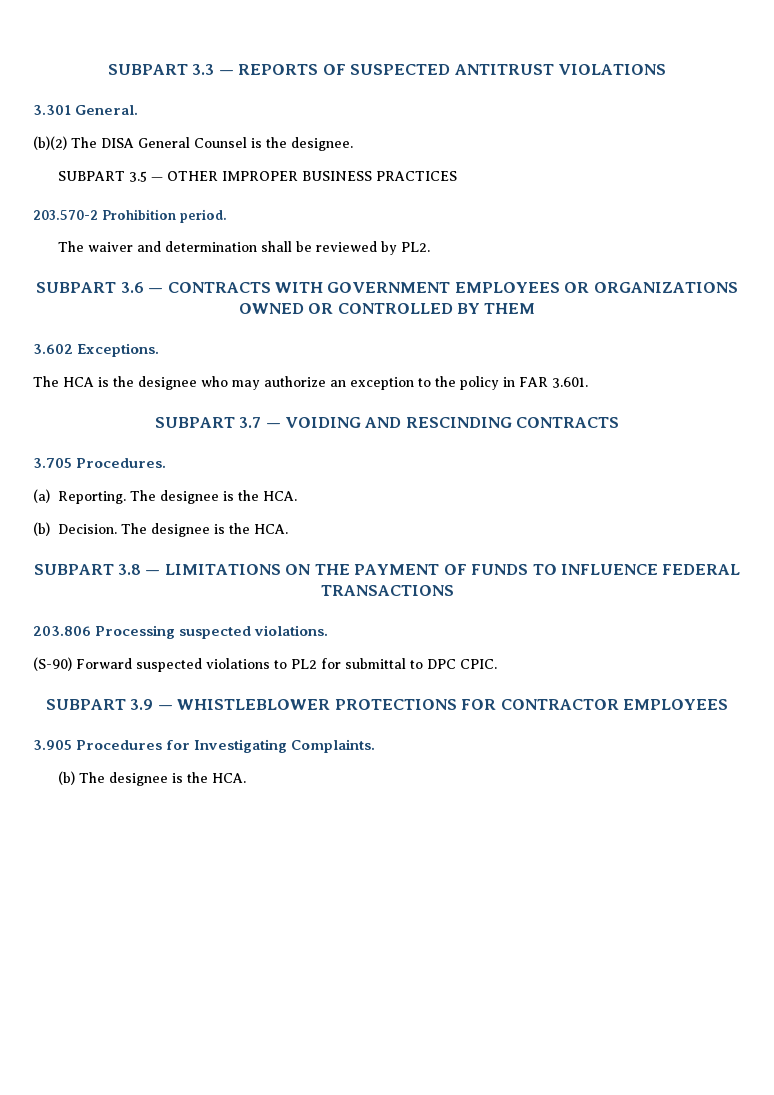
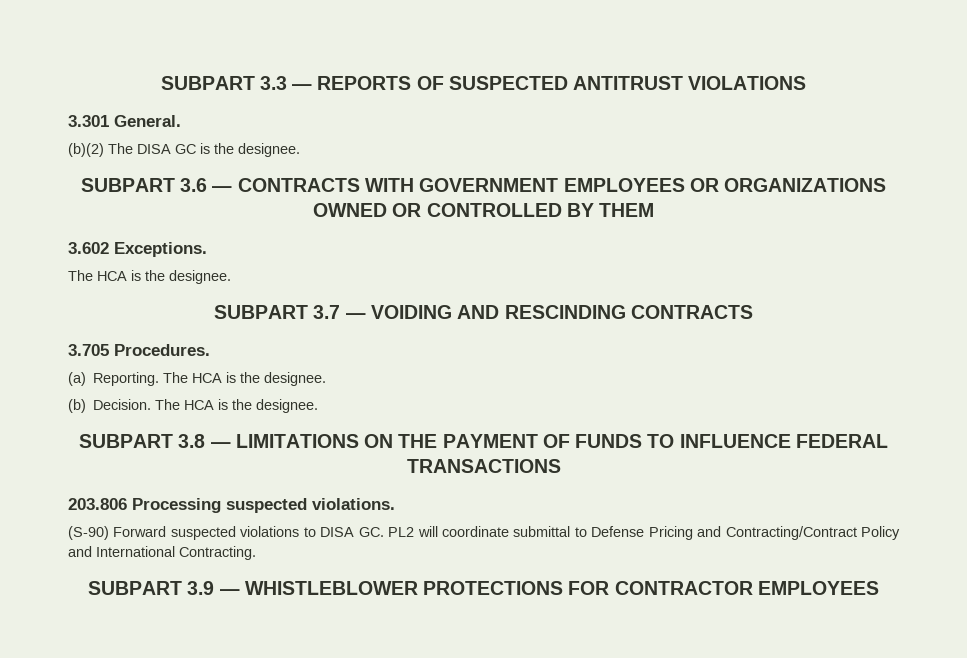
- (b)(2) The DISA General Counsel is the designee.
- SUBPART 3.5 — OTHER IMPROPER BUSINESS PRACTICES
- 203.570-2 Prohibition period.
- The waiver and determination shall be reviewed by PL2.
+ (b)(2) The DISA GC is the designee.
  3.602 Exceptions.
- The HCA is the designee who may authorize an exception to the policy in FAR 3.601.
+ The HCA is the designee.
- (a) Reporting. The designee is the HCA.
+ (a) Reporting. The HCA is the designee.
- (b) Decision. The designee is the HCA.
+ (b) Decision. The HCA is the designee.
- (S-90) Forward suspected violations to PL2 for submittal to DPC CPIC.
+ (S-90) Forward suspected violations to DISA GC. PL2 will coordinate submittal to Defense Pricing and Contracting/Contract Policy and International Contracting.
- 3.905 Procedures for Investigating Complaints.
- (b) The designee is the HCA.

